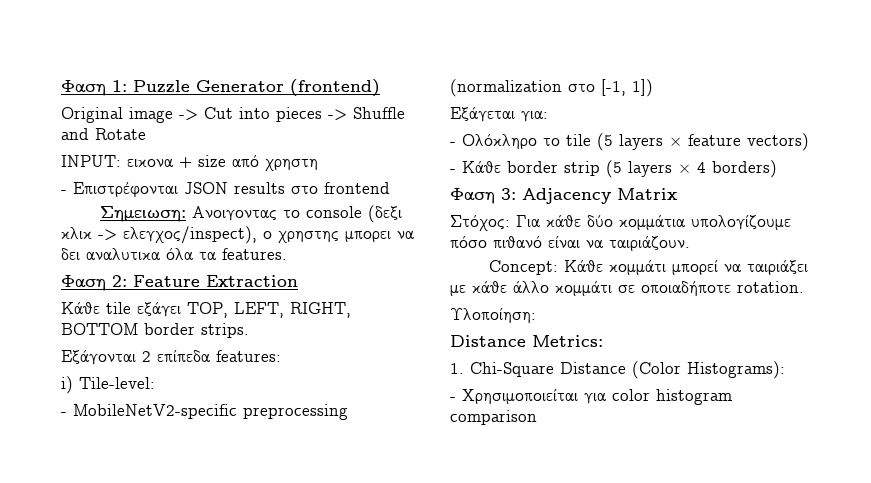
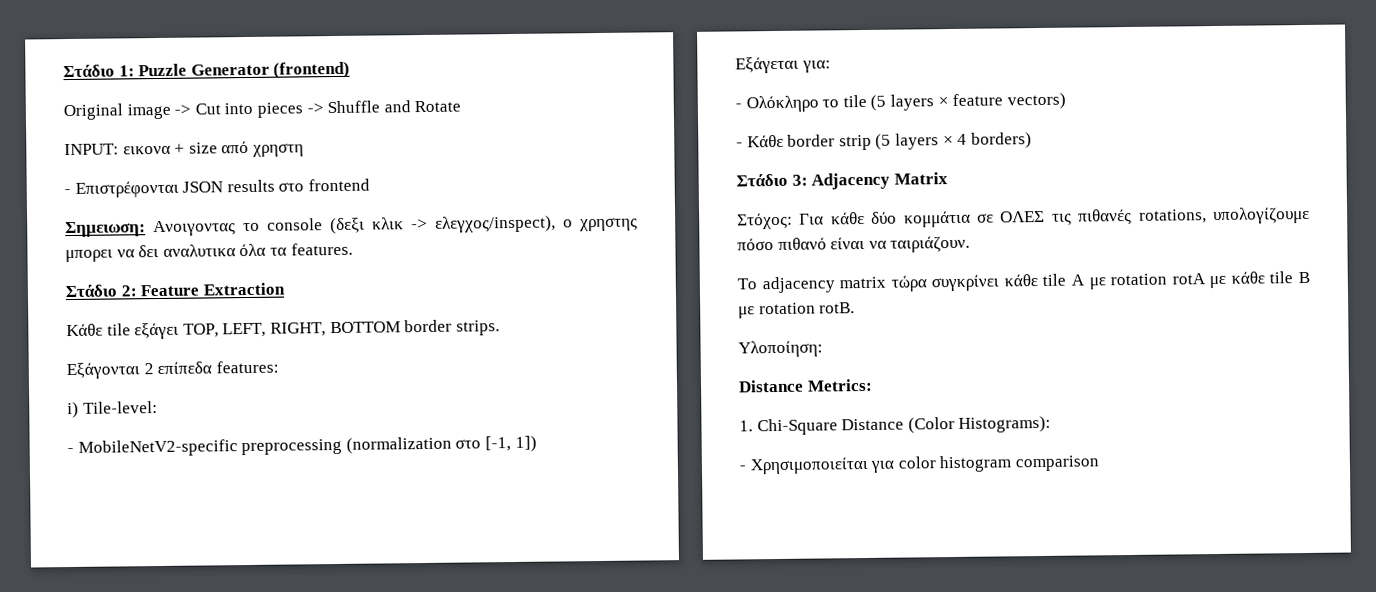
- Φαση 1: Puzzle Generator (frontend)
+ Στάδιο 1: Puzzle Generator (frontend)
- Φαση 2: Feature Extraction
+ Στάδιο 2: Feature Extraction
- Φαση 3: Adjacency Matrix
+ Στάδιο 3: Adjacency Matrix
- Στόχος: Για κάθε δύο κομμάτια υπολογίζουμε πόσο πιθανό είναι να ταιριάζουν.
+ Στόχος: Για κάθε δύο κομμάτια σε ΟΛΕΣ τις πιθανές rotations, υπολογίζουμε πόσο πιθανό είναι να ταιριάζουν.
- Concept: Κάθε κομμάτι μπορεί να ταιριάξει με κάθε άλλο κομμάτι σε οποιαδήποτε rotation.
+ Το adjacency matrix τώρα συγκρίνει κάθε tile A με rotation rotA με κάθε tile B με rotation rotB.

